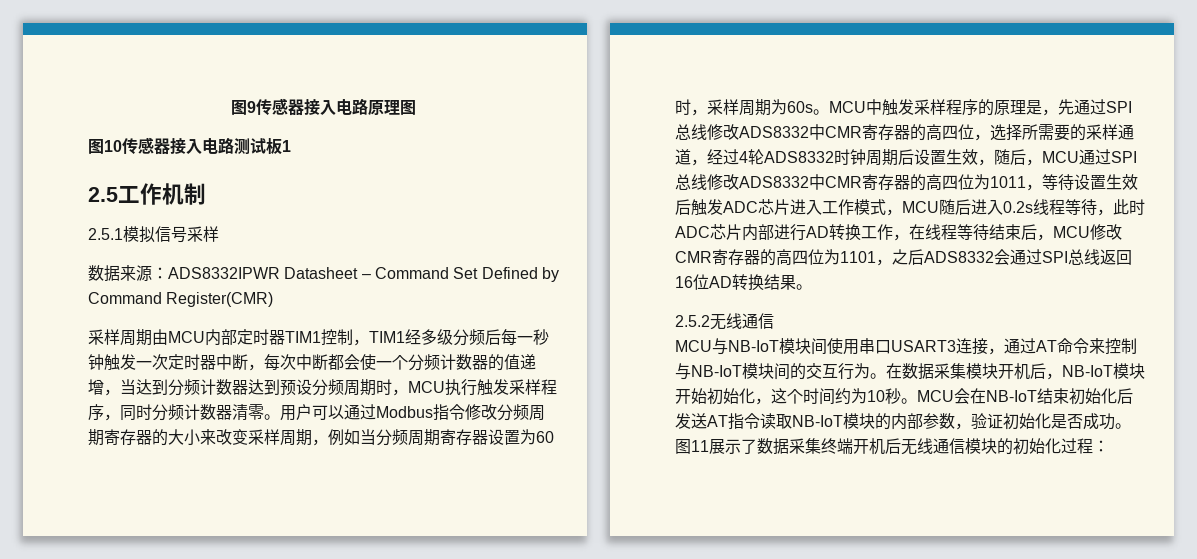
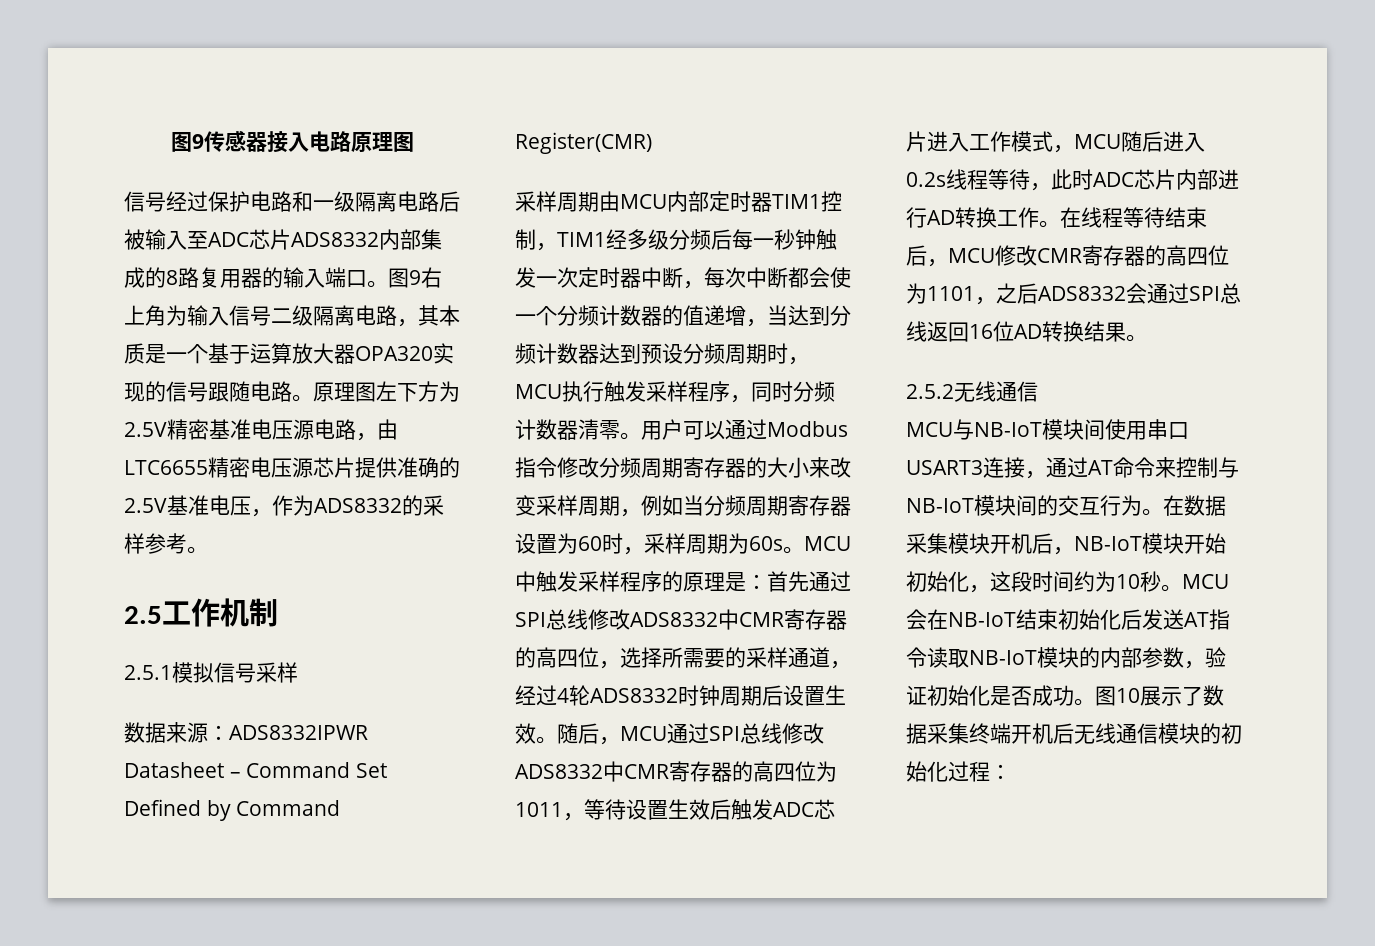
- 图10传感器接入电路测试板1
+ 信号经过保护电路和一级隔离电路后被输入至ADC芯片ADS8332内部集成的8路复用器的输入端口。图9右上角为输入信号二级隔离电路，其本质是一个基于运算放大器OPA320实现的信号跟随电路。原理图左下方为2.5V精密基准电压源电路，由LTC6655精密电压源芯片提供准确的2.5V基准电压，作为ADS8332的采样参考。
- MCU中触发采样程序的原理是，先通过SPI总线修改ADS8332中CMR寄存器的高四位，选择所需要的采样通道，经过4轮ADS8332时钟周期后设置生效，随后，MCU通过SPI总线修改ADS8332中CMR寄存器的高四位为1011，等待设置生效后触发ADC芯片进入工作模式，MCU随后进入0.2s线程等待，此时ADC芯片内部进行AD转换工作，在线程等待结束后，MCU修改CMR寄存器的高四位为1101，之后ADS8332会通过SPI总线返回16位AD转换结果。
+ MCU中触发采样程序的原理是：首先通过SPI总线修改ADS8332中CMR寄存器的高四位，选择所需要的采样通道，经过4轮ADS8332时钟周期后设置生效。随后，MCU通过SPI总线修改ADS8332中CMR寄存器的高四位为1011，等待设置生效后触发ADC芯片进入工作模式，MCU随后进入0.2s线程等待，此时ADC芯片内部进行AD转换工作。在线程等待结束后，MCU修改CMR寄存器的高四位为1101，之后ADS8332会通过SPI总线返回16位AD转换结果。
- 在数据采集模块开机后，NB-IoT模块开始初始化，这个时间约为10秒。
+ 在数据采集模块开机后，NB-IoT模块开始初始化，这段时间约为10秒。
- 图11展示了数据采集终端开机后无线通信模块的初始化过程：
+ 图10展示了数据采集终端开机后无线通信模块的初始化过程：

